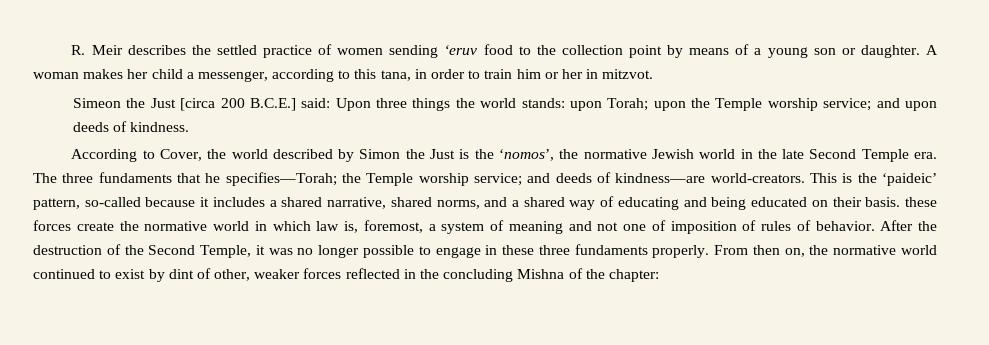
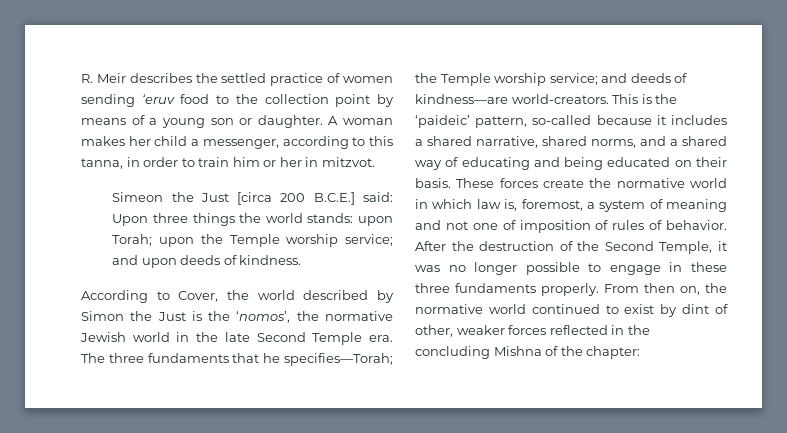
- A woman makes her child a messenger, according to this tana, in order to train him or her in mitzvot.
+ A woman makes her child a messenger, according to this tanna, in order to train him or her in mitzvot.
- This is the ‘paideic’ pattern, so-called because it includes a shared narrative, shared norms, and a shared way of educating and being educated on their basis. these forces create the normative world in which law is, foremost, a system of meaning and not one of imposition of rules of behavior.
+ This is the ‘paideic’ pattern, so-called because it includes a shared narrative, shared norms, and a shared way of educating and being educated on their basis. These forces create the normative world in which law is, foremost, a system of meaning and not one of imposition of rules of behavior.

